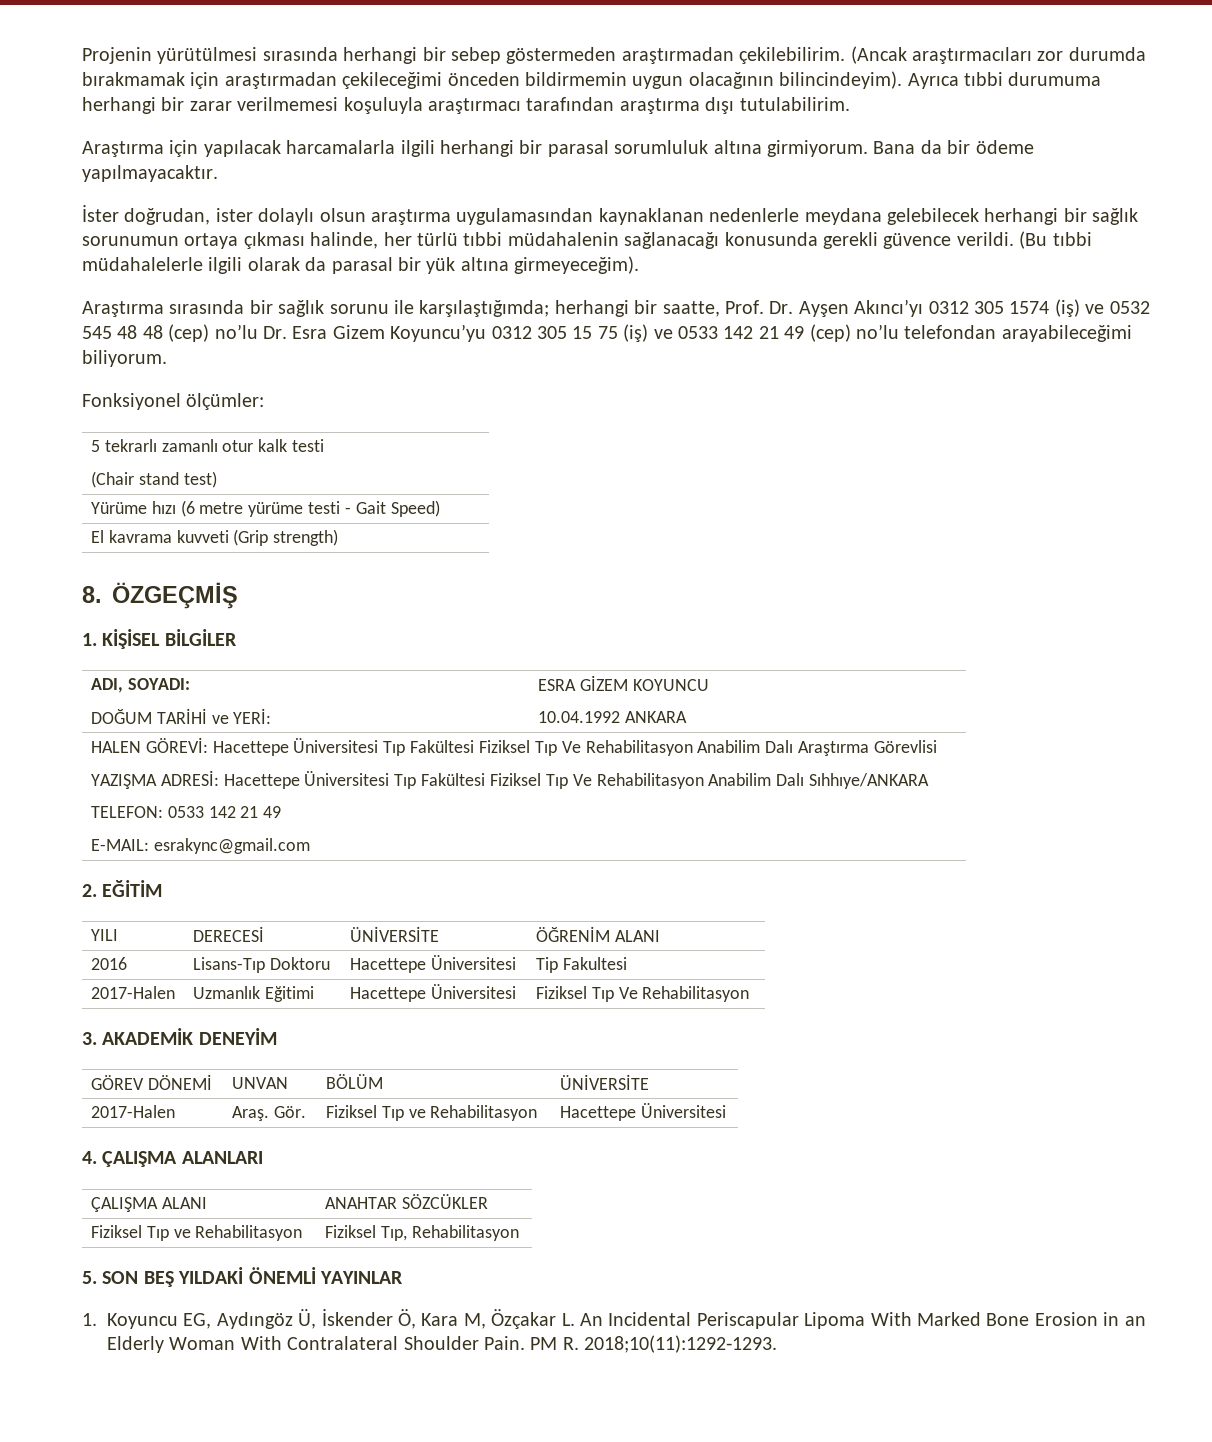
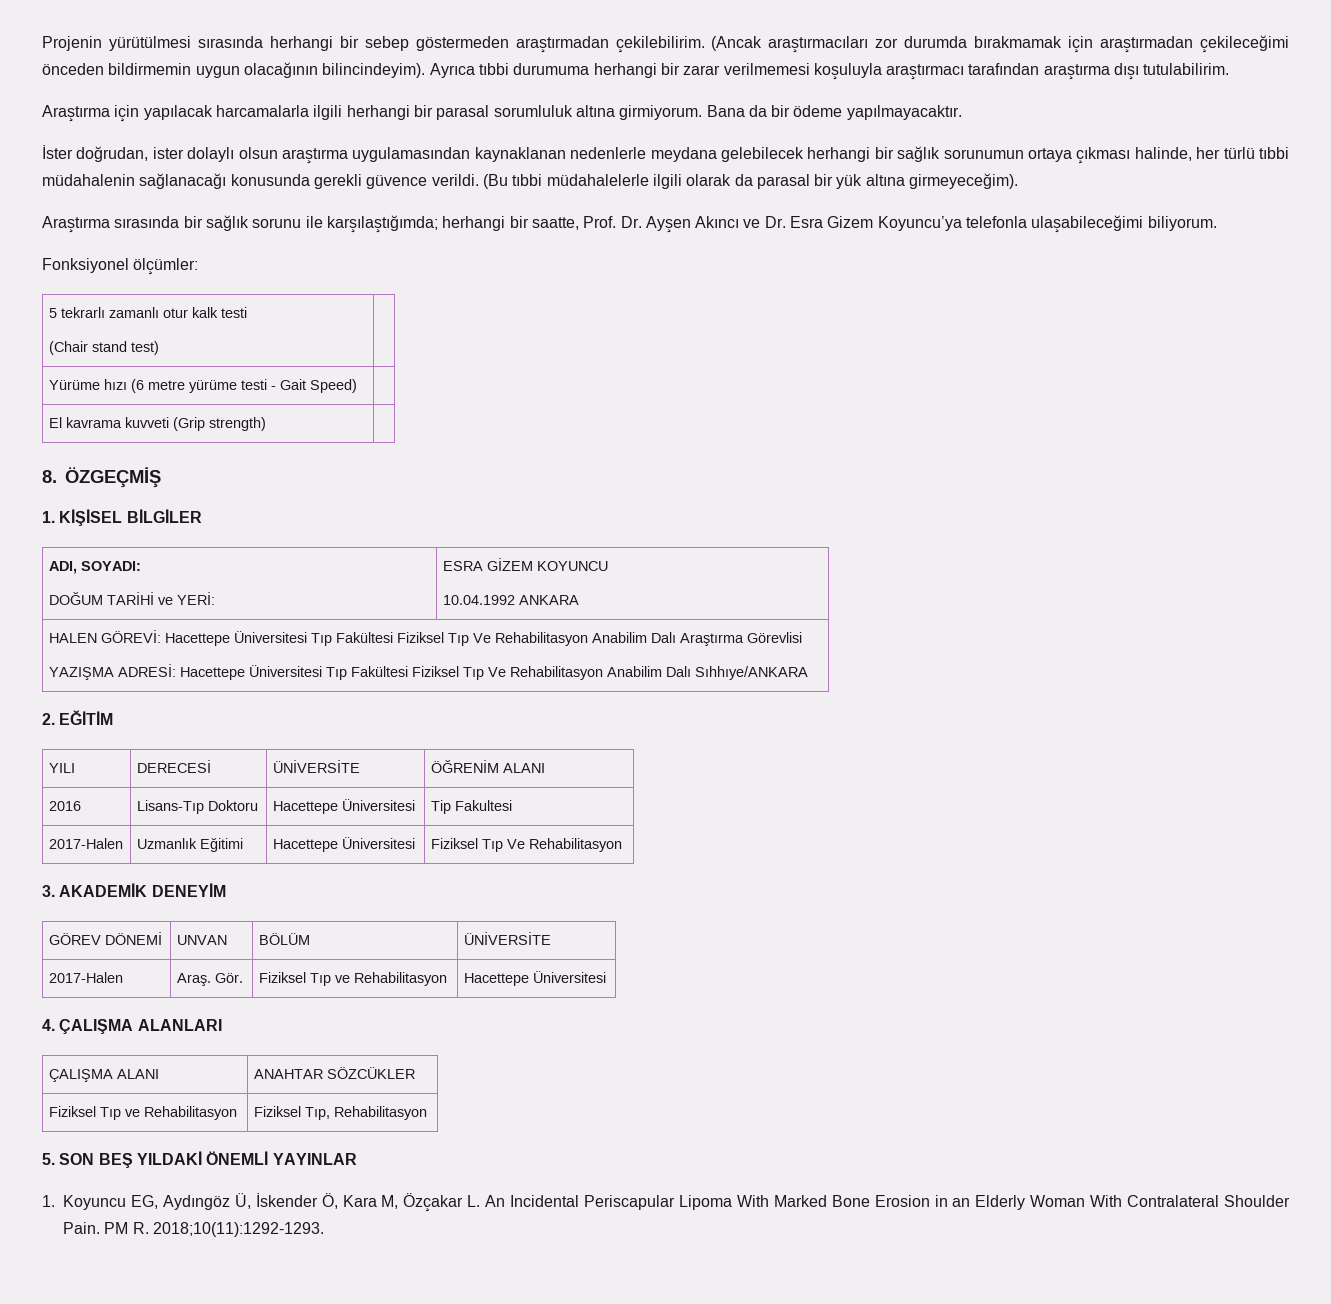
- Araştırma sırasında bir sağlık sorunu ile karşılaştığımda; herhangi bir saatte, Prof. Dr. Ayşen Akıncı’yı 0312 305 1574 (iş) ve 0532 545 48 48 (cep) no’lu Dr. Esra Gizem Koyuncu’yu 0312 305 15 75 (iş) ve 0533 142 21 49 (cep) no’lu telefondan arayabileceğimi biliyorum.
+ Araştırma sırasında bir sağlık sorunu ile karşılaştığımda; herhangi bir saatte, Prof. Dr. Ayşen Akıncı ve Dr. Esra Gizem Koyuncu’ya telefonla ulaşabileceğimi biliyorum.
  HALEN GÖREVİ: Hacettepe Üniversitesi Tıp Fakültesi Fiziksel Tıp Ve Rehabilitasyon Anabilim Dalı Araştırma Görevlisi
  YAZIŞMA ADRESİ: Hacettepe Üniversitesi Tıp Fakültesi Fiziksel Tıp Ve Rehabilitasyon Anabilim Dalı Sıhhıye/ANKARA
- TELEFON: 0533 142 21 49
- E-MAIL: esrakync@gmail.com

